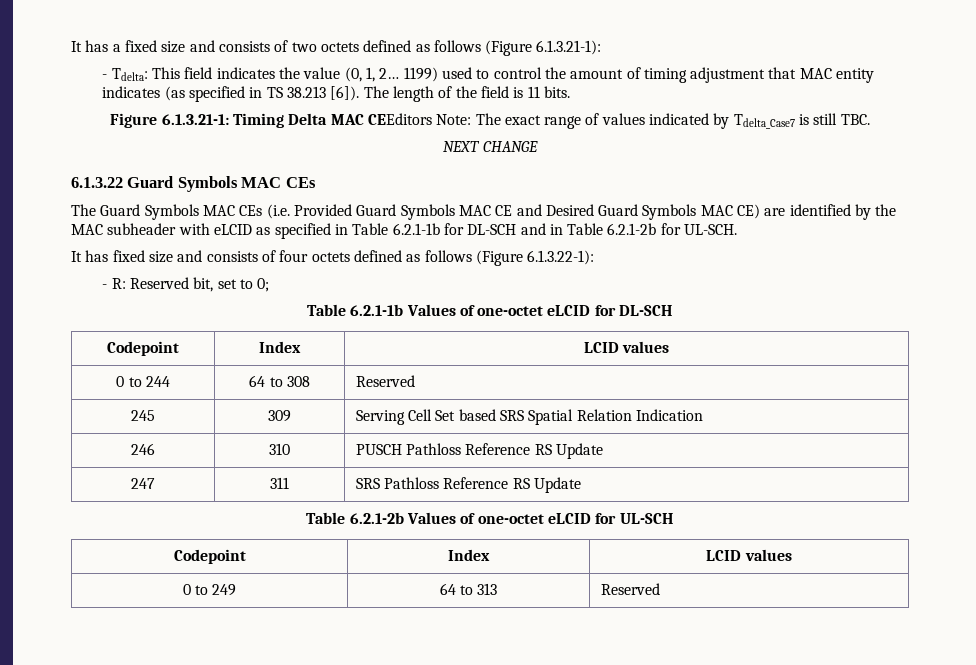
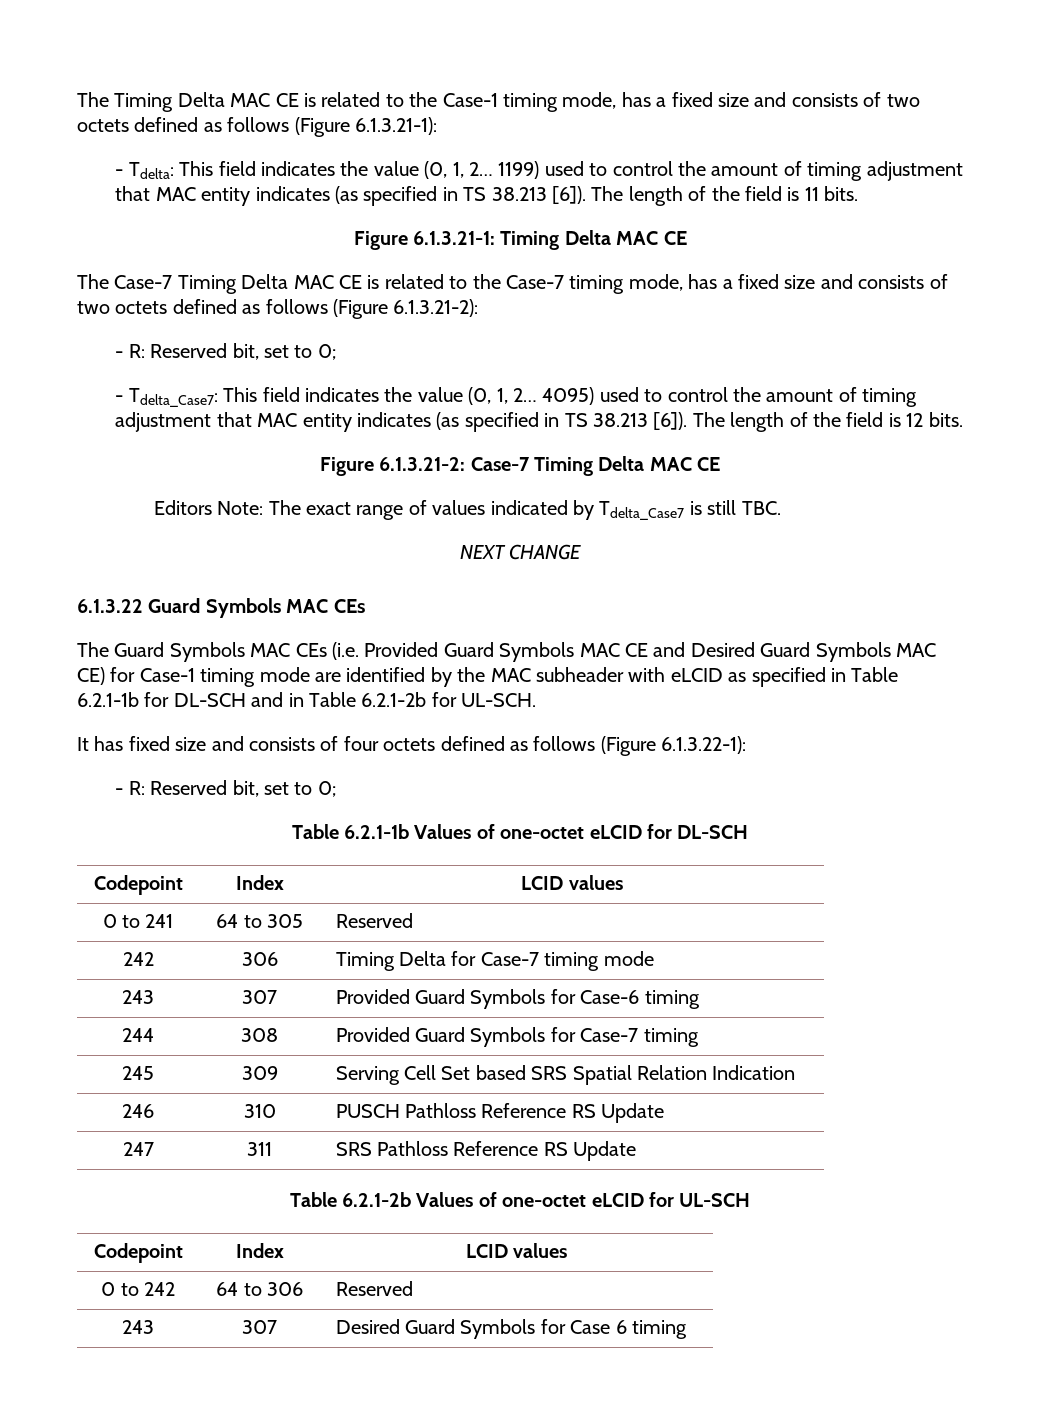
- It has a fixed size and consists of two octets defined as follows (Figure 6.1.3.21-1):
+ The Timing Delta MAC CE is related to the Case-1 timing mode, has a fixed size and consists of two octets defined as follows (Figure 6.1.3.21-1):
- Figure 6.1.3.21-1: Timing Delta MAC CEEditors Note: The exact range of values indicated by Tdelta_Case7 is still TBC.
+ Figure 6.1.3.21-1: Timing Delta MAC CE
+ The Case-7 Timing Delta MAC CE is related to the Case-7 timing mode, has a fixed size and consists of two octets defined as follows (Figure 6.1.3.21-2):
+ - R: Reserved bit, set to 0;
+ - Tdelta_Case7: This field indicates the value (0, 1, 2… 4095) used to control the amount of timing adjustment that MAC entity indicates (as specified in TS 38.213 [6]). The length of the field is 12 bits.
+ Figure 6.1.3.21-2: Case-7 Timing Delta MAC CE
+ Editors Note: The exact range of values indicated by Tdelta_Case7 is still TBC.
- The Guard Symbols MAC CEs (i.e. Provided Guard Symbols MAC CE and Desired Guard Symbols MAC CE) are identified by the MAC subheader with eLCID as specified in Table 6.2.1-1b for DL-SCH and in Table 6.2.1-2b for UL-SCH.
+ The Guard Symbols MAC CEs (i.e. Provided Guard Symbols MAC CE and Desired Guard Symbols MAC CE) for Case-1 timing mode are identified by the MAC subheader with eLCID as specified in Table 6.2.1-1b for DL-SCH and in Table 6.2.1-2b for UL-SCH.
- 0 to 244 | 64 to 308 | Reserved
+ 0 to 241 | 64 to 305 | Reserved
+ 242 | 306 | Timing Delta for Case-7 timing mode
+ 243 | 307 | Provided Guard Symbols for Case-6 timing
+ 244 | 308 | Provided Guard Symbols for Case-7 timing
- 0 to 249 | 64 to 313 | Reserved
+ 0 to 242 | 64 to 306 | Reserved
+ 243 | 307 | Desired Guard Symbols for Case 6 timing

